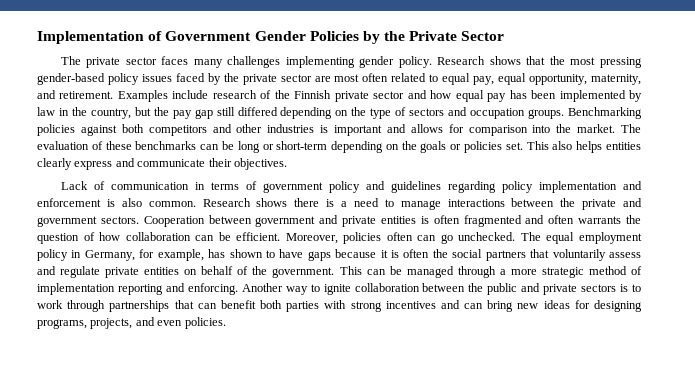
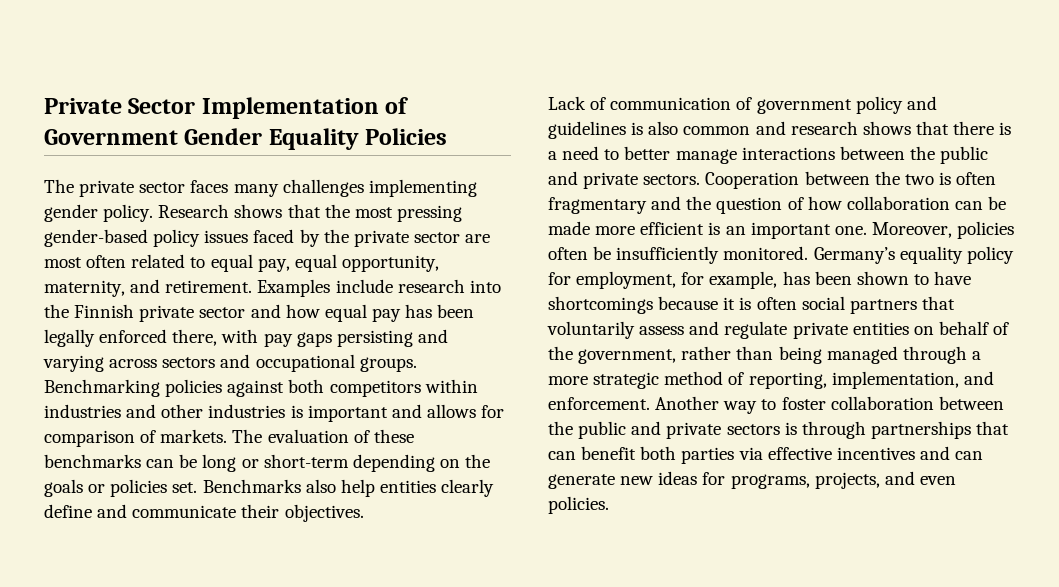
- Implementation of Government Gender Policies by the Private Sector
+ Private Sector Implementation of Government Gender Equality Policies
- Examples include research of the Finnish private sector and how equal pay has been implemented by law in the country, but the pay gap still differed depending on the type of sectors and occupation groups.
+ Examples include research into the Finnish private sector and how equal pay has been legally enforced there, with pay gaps persisting and varying across sectors and occupational groups.
- Benchmarking policies against both competitors and other industries is important and allows for comparison into the market.
+ Benchmarking policies against both competitors within industries and other industries is important and allows for comparison of markets.
- This also helps entities clearly express and communicate their objectives.
+ Benchmarks also help entities clearly define and communicate their objectives.
- Lack of communication in terms of government policy and guidelines regarding policy implementation and enforcement is also common. Research shows there is a need to manage interactions between the private and government sectors. Cooperation between government and private entities is often fragmented and often warrants the question of how collaboration can be efficient. Moreover, policies often can go unchecked. The equal employment policy in Germany, for example, has shown to have gaps because it is often the social partners that voluntarily assess and regulate private entities on behalf of the government. This can be managed through a more strategic method of implementation reporting and enforcing.
+ Lack of communication of government policy and guidelines is also common and research shows that there is a need to better manage interactions between the public and private sectors. Cooperation between the two is often fragmentary and the question of how collaboration can be made more efficient is an important one. Moreover, policies often be insufficiently monitored. Germany’s equality policy for employment, for example, has been shown to have shortcomings because it is often social partners that voluntarily assess and regulate private entities on behalf of the government, rather than being managed through a more strategic method of reporting, implementation, and enforcement.
- Another way to ignite collaboration between the public and private sectors is to work through partnerships that can benefit both parties with strong incentives and can bring new ideas for designing programs, projects, and even policies.
+ Another way to foster collaboration between the public and private sectors is through partnerships that can benefit both parties via effective incentives and can generate new ideas for programs, projects, and even policies.

